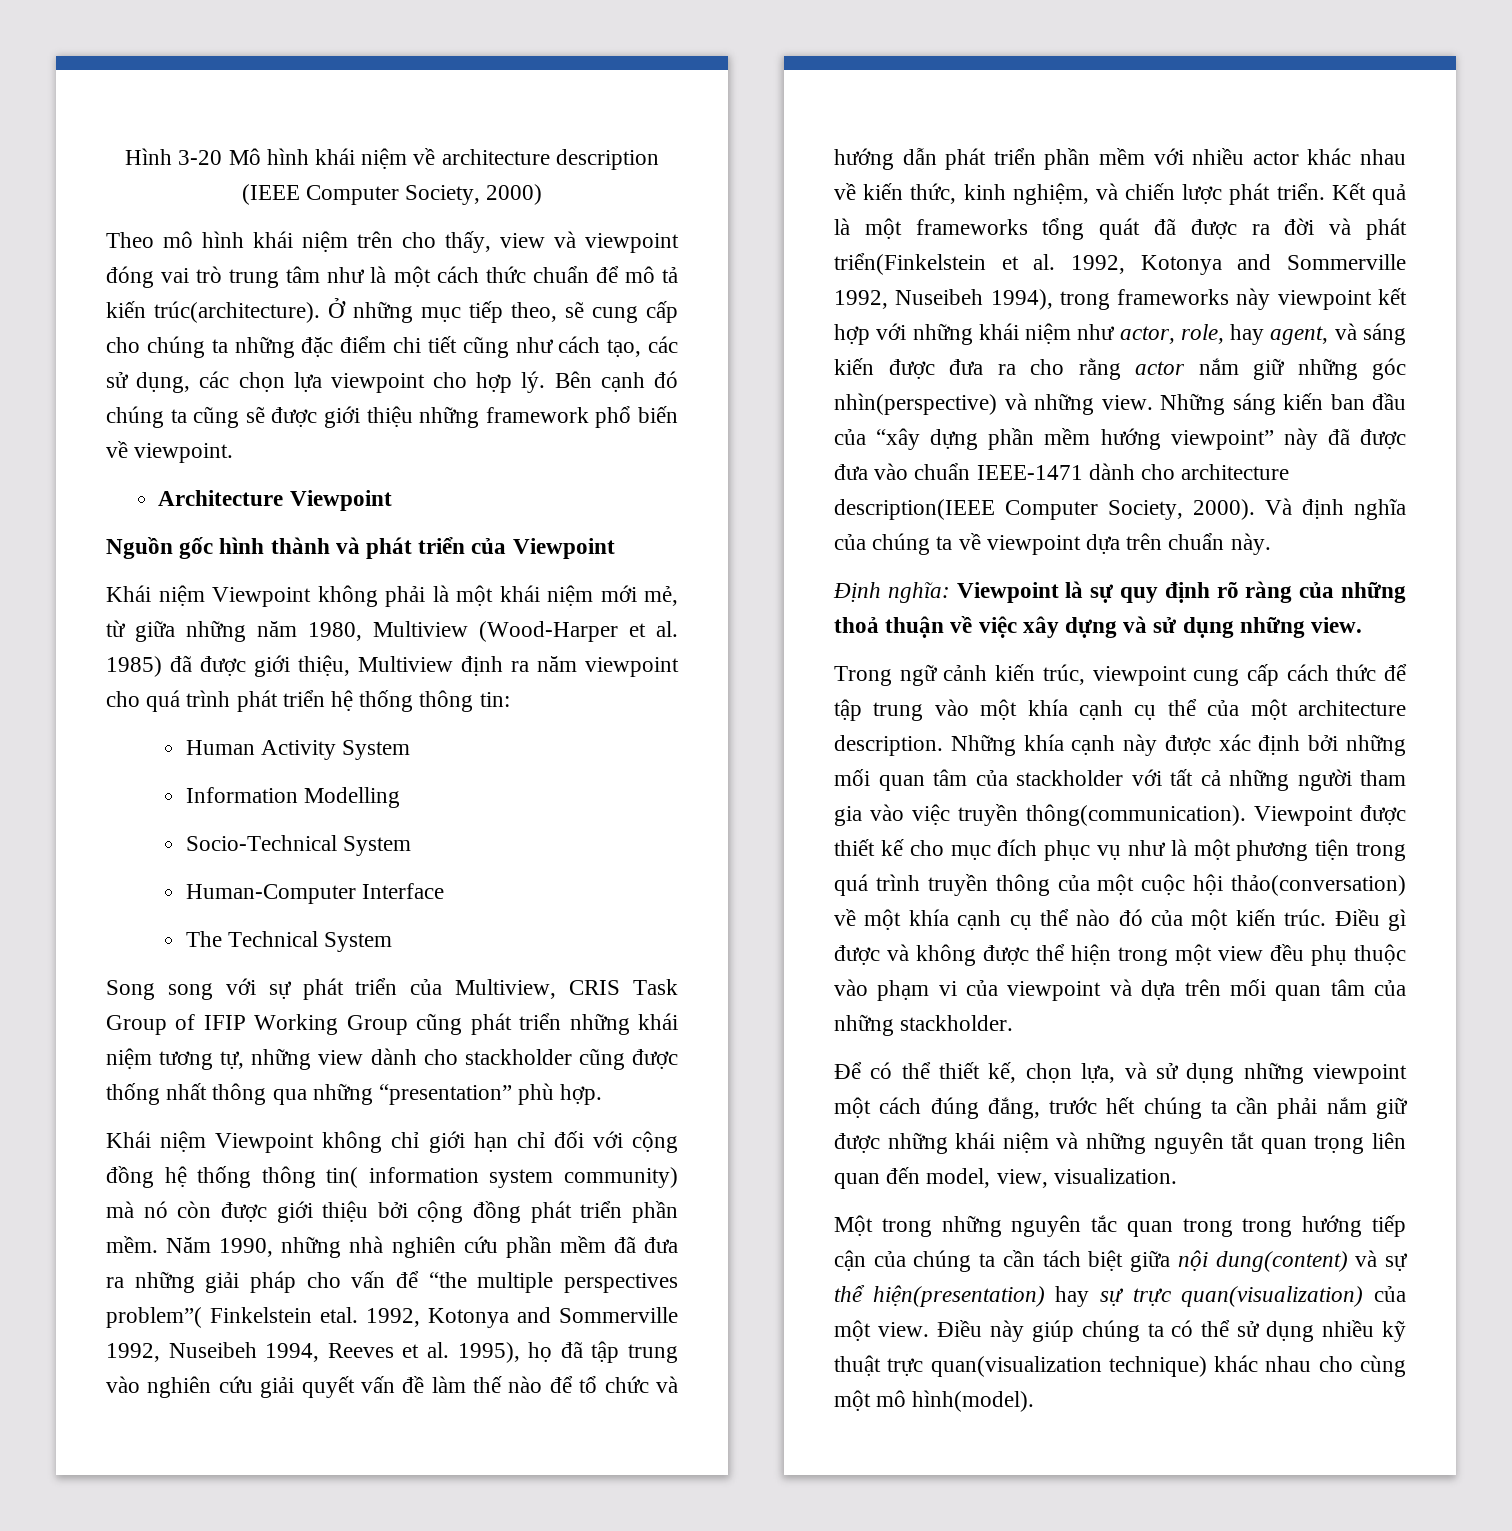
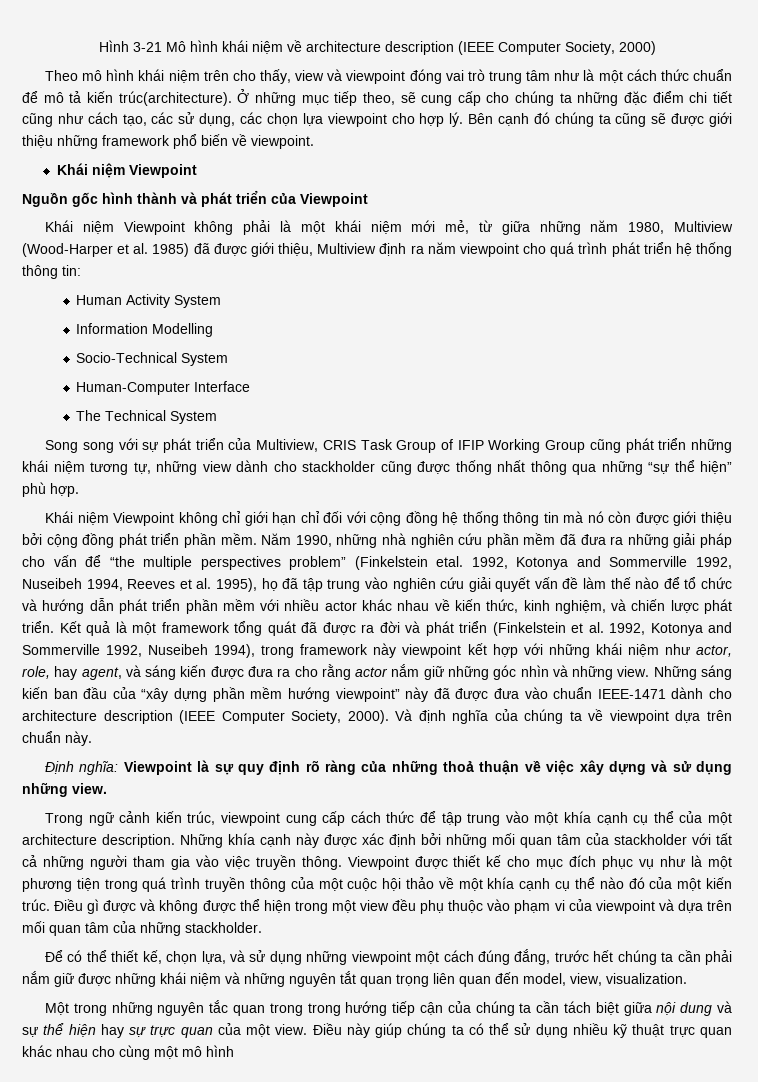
- Hình 3-20 Mô hình khái niệm về architecture description (IEEE Computer Society, 2000)
+ Hình 3-21 Mô hình khái niệm về architecture description (IEEE Computer Society, 2000)
  Bên cạnh đó chúng ta cũng sẽ được giới thiệu những framework phổ biến về viewpoint.
- Architecture Viewpoint
+ Khái niệm Viewpoint
- Song song với sự phát triển của Multiview, CRIS Task Group of IFIP Working Group cũng phát triển những khái niệm tương tự, những view dành cho stackholder cũng được thống nhất thông qua những “presentation” phù hợp.
+ Song song với sự phát triển của Multiview, CRIS Task Group of IFIP Working Group cũng phát triển những khái niệm tương tự, những view dành cho stackholder cũng được thống nhất thông qua những “sự thể hiện” phù hợp.
- Khái niệm Viewpoint không chỉ giới hạn chỉ đối với cộng đồng hệ thống thông tin( information system community) mà nó còn được giới thiệu bởi cộng đồng phát triển phần mềm.
+ Khái niệm Viewpoint không chỉ giới hạn chỉ đối với cộng đồng hệ thống thông tin mà nó còn được giới thiệu bởi cộng đồng phát triển phần mềm.
- Năm 1990, những nhà nghiên cứu phần mềm đã đưa ra những giải pháp cho vấn để “the multiple perspectives problem”( Finkelstein etal.
+ Năm 1990, những nhà nghiên cứu phần mềm đã đưa ra những giải pháp cho vấn để “the multiple perspectives problem” (Finkelstein etal.
- Kết quả là một frameworks tổng quát đã được ra đời và phát triển(Finkelstein et al. 1992, Kotonya and Sommerville 1992, Nuseibeh 1994), trong frameworks này viewpoint kết hợp với những khái niệm như actor, role, hay agent, và sáng kiến được đưa ra cho rằng actor nắm giữ những góc nhìn(perspective) và những view.
+ Kết quả là một framework tổng quát đã được ra đời và phát triển (Finkelstein et al. 1992, Kotonya and Sommerville 1992, Nuseibeh 1994), trong framework này viewpoint kết hợp với những khái niệm như actor, role, hay agent, và sáng kiến được đưa ra cho rằng actor nắm giữ những góc nhìn và những view.
- Những sáng kiến ban đầu của “xây dựng phần mềm hướng viewpoint” này đã được đưa vào chuẩn IEEE-1471 dành cho architecture description(IEEE Computer Society, 2000).
+ Những sáng kiến ban đầu của “xây dựng phần mềm hướng viewpoint” này đã được đưa vào chuẩn IEEE-1471 dành cho architecture description (IEEE Computer Society, 2000).
- Những khía cạnh này được xác định bởi những mối quan tâm của stackholder với tất cả những người tham gia vào việc truyền thông(communication).
+ Những khía cạnh này được xác định bởi những mối quan tâm của stackholder với tất cả những người tham gia vào việc truyền thông.
- Viewpoint được thiết kế cho mục đích phục vụ như là một phương tiện trong quá trình truyền thông của một cuộc hội thảo(conversation) về một khía cạnh cụ thể nào đó của một kiến trúc.
+ Viewpoint được thiết kế cho mục đích phục vụ như là một phương tiện trong quá trình truyền thông của một cuộc hội thảo về một khía cạnh cụ thể nào đó của một kiến trúc.
- Một trong những nguyên tắc quan trong trong hướng tiếp cận của chúng ta cần tách biệt giữa nội dung(content) và sự thể hiện(presentation) hay sự trực quan(visualization) của một view.
+ Một trong những nguyên tắc quan trong trong hướng tiếp cận của chúng ta cần tách biệt giữa nội dung và sự thể hiện hay sự trực quan của một view.
- Điều này giúp chúng ta có thể sử dụng nhiều kỹ thuật trực quan(visualization technique) khác nhau cho cùng một mô hình(model).
+ Điều này giúp chúng ta có thể sử dụng nhiều kỹ thuật trực quan khác nhau cho cùng một mô hình

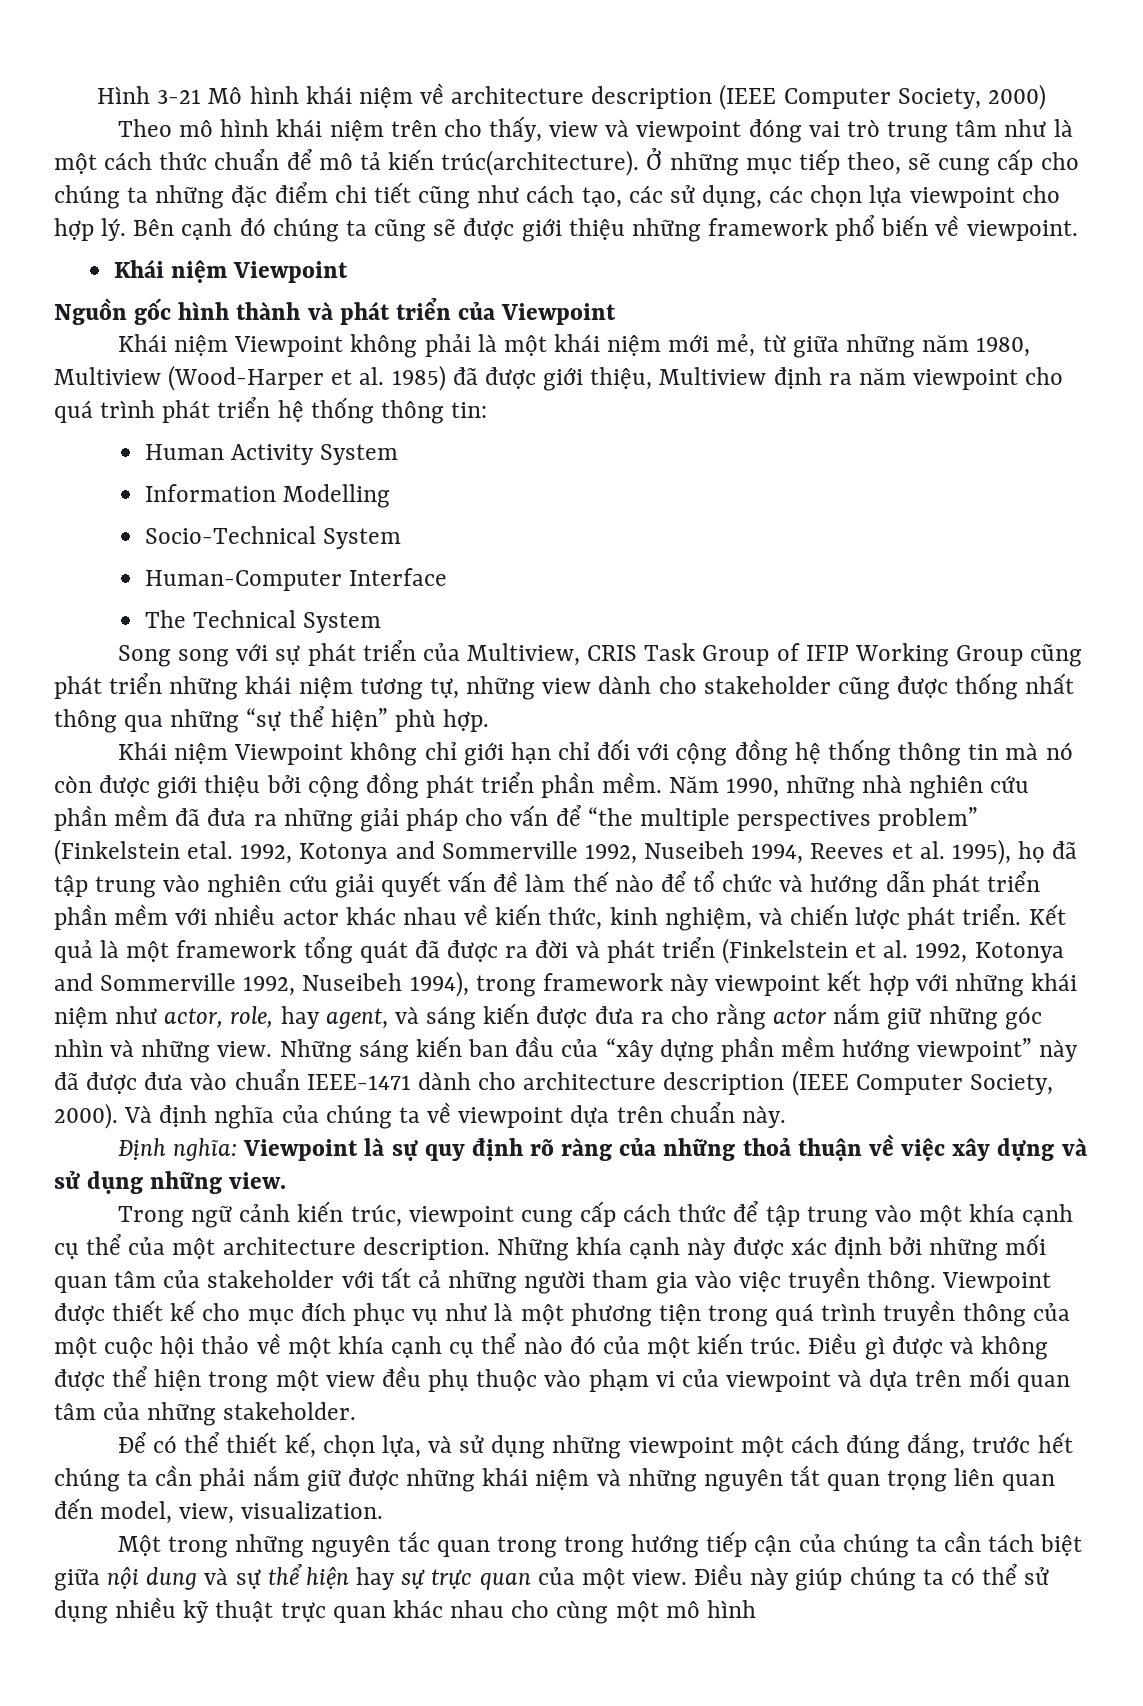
- Song song với sự phát triển của Multiview, CRIS Task Group of IFIP Working Group cũng phát triển những khái niệm tương tự, những view dành cho stackholder cũng được thống nhất thông qua những “sự thể hiện” phù hợp.
+ Song song với sự phát triển của Multiview, CRIS Task Group of IFIP Working Group cũng phát triển những khái niệm tương tự, những view dành cho stakeholder cũng được thống nhất thông qua những “sự thể hiện” phù hợp.
- Những khía cạnh này được xác định bởi những mối quan tâm của stackholder với tất cả những người tham gia vào việc truyền thông.
+ Những khía cạnh này được xác định bởi những mối quan tâm của stakeholder với tất cả những người tham gia vào việc truyền thông.
- Điều gì được và không được thể hiện trong một view đều phụ thuộc vào phạm vi của viewpoint và dựa trên mối quan tâm của những stackholder.
+ Điều gì được và không được thể hiện trong một view đều phụ thuộc vào phạm vi của viewpoint và dựa trên mối quan tâm của những stakeholder.

